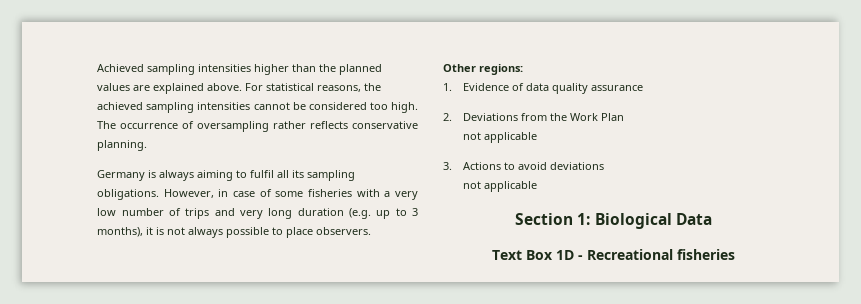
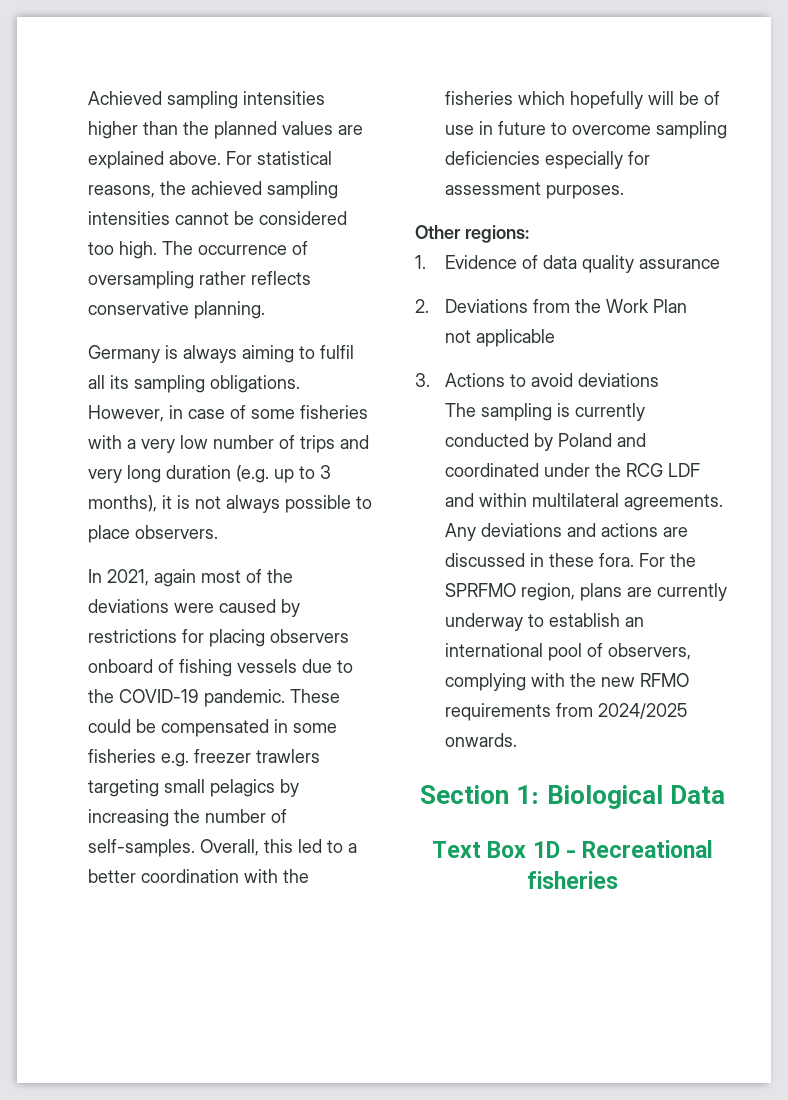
+ In 2021, again most of the deviations were caused by restrictions for placing observers onboard of fishing vessels due to the COVID-19 pandemic. These could be compensated in some fisheries e.g. freezer trawlers targeting small pelagics by increasing the number of self-samples. Overall, this led to a better coordination with the fisheries which hopefully will be of use in future to overcome sampling deficiencies especially for assessment purposes.
  3. Actions to avoid deviations
- not applicable
+ The sampling is currently conducted by Poland and coordinated under the RCG LDF and within multilateral agreements. Any deviations and actions are discussed in these fora. For the SPRFMO region, plans are currently underway to establish an international pool of observers, complying with the new RFMO requirements from 2024/2025 onwards.

